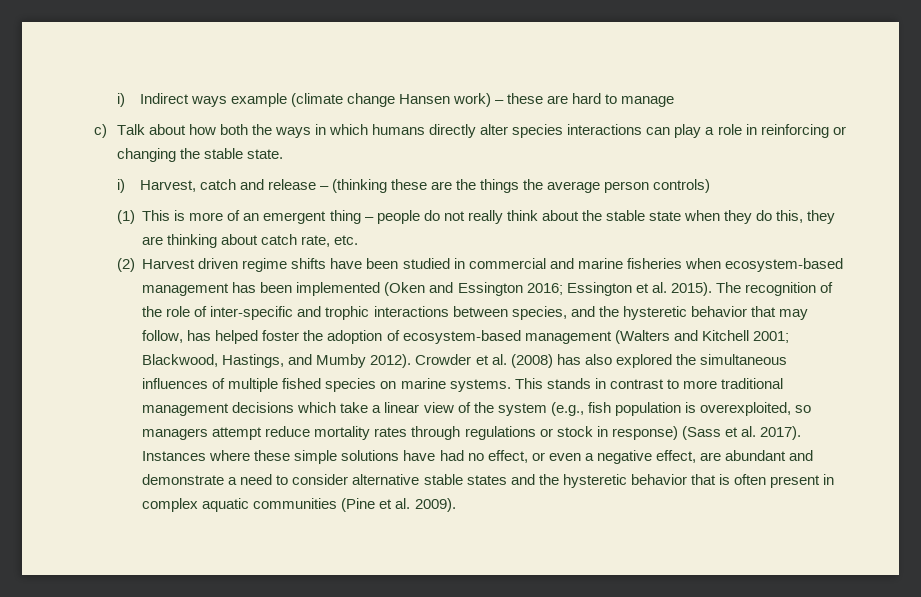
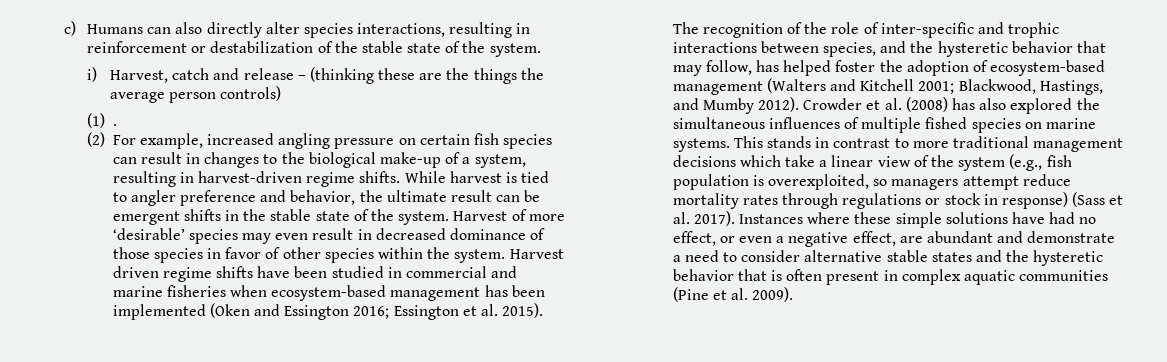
- i) Indirect ways example (climate change Hansen work) – these are hard to manage
- c) Talk about how both the ways in which humans directly alter species interactions can play a role in reinforcing or changing the stable state.
+ c) Humans can also directly alter species interactions, resulting in reinforcement or destabilization of the stable state of the system.
- (1) This is more of an emergent thing – people do not really think about the stable state when they do this, they are thinking about catch rate, etc.
- (2) Harvest driven regime shifts have been studied in commercial and marine fisheries when ecosystem-based management has been implemented (Oken and Essington 2016; Essington et al. 2015).
+ (1) .
+ (2) For example, increased angling pressure on certain fish species can result in changes to the biological make-up of a system, resulting in harvest-driven regime shifts. While harvest is tied to angler preference and behavior, the ultimate result can be emergent shifts in the stable state of the system. Harvest of more ‘desirable’ species may even result in decreased dominance of those species in favor of other species within the system. Harvest driven regime shifts have been studied in commercial and marine fisheries when ecosystem-based management has been implemented (Oken and Essington 2016; Essington et al. 2015).

